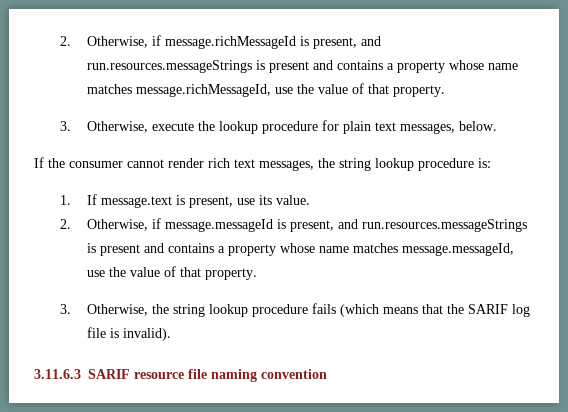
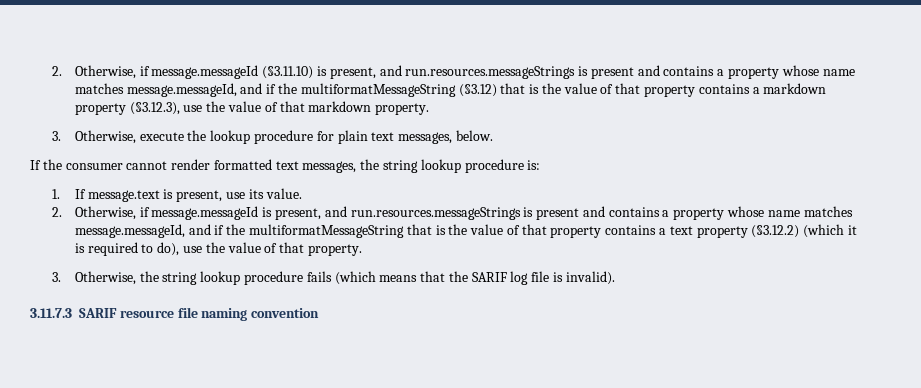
- 2. Otherwise, if message.richMessageId is present, and run.resources.messageStrings is present and contains a property whose name matches message.richMessageId, use the value of that property.
+ 2. Otherwise, if message.messageId (§3.11.10) is present, and run.resources.messageStrings is present and contains a property whose name matches message.messageId, and if the multiformatMessageString (§3.12) that is the value of that property contains a markdown property (§3.12.3), use the value of that markdown property.
- If the consumer cannot render rich text messages, the string lookup procedure is:
+ If the consumer cannot render formatted text messages, the string lookup procedure is:
- 2. Otherwise, if message.messageId is present, and run.resources.messageStrings is present and contains a property whose name matches message.messageId, use the value of that property.
+ 2. Otherwise, if message.messageId is present, and run.resources.messageStrings is present and contains a property whose name matches message.messageId, and if the multiformatMessageString that is the value of that property contains a text property (§3.12.2) (which it is required to do), use the value of that property.
- 3.11.6.3 SARIF resource file naming convention
+ 3.11.7.3 SARIF resource file naming convention

